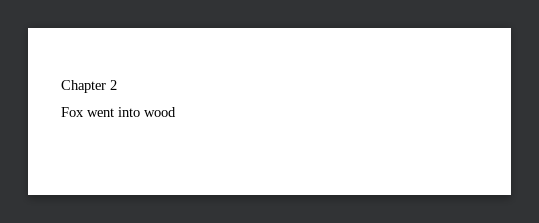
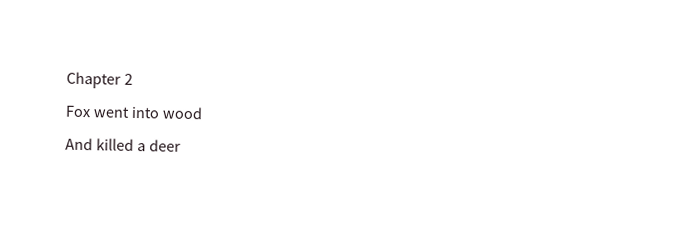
+ And killed a deer

